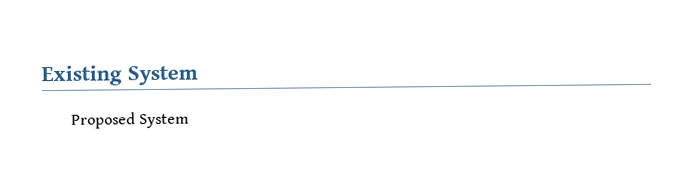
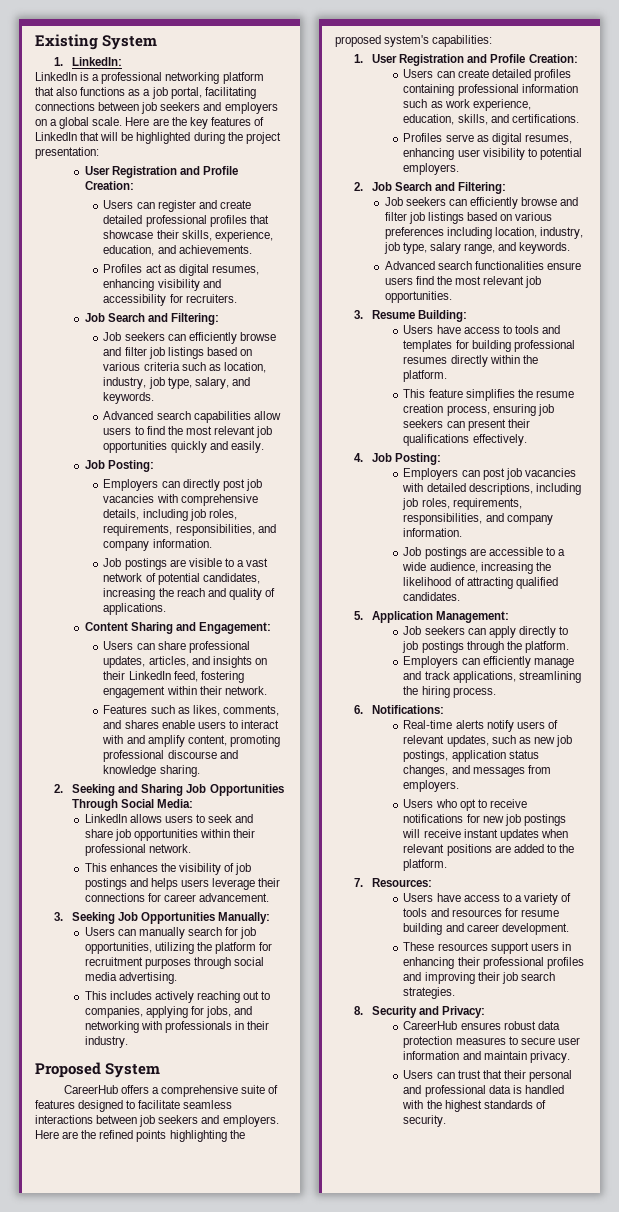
+ 1. LinkedIn:
+ LinkedIn is a professional networking platform that also functions as a job portal, facilitating connections between job seekers and employers on a global scale. Here are the key features of LinkedIn that will be highlighted during the project presentation:
+ User Registration and Profile Creation:
+ Users can register and create detailed professional profiles that showcase their skills, experience, education, and achievements.
+ Profiles act as digital resumes, enhancing visibility and accessibility for recruiters.
+ Job Search and Filtering:
+ Job seekers can efficiently browse and filter job listings based on various criteria such as location, industry, job type, salary, and keywords.
+ Advanced search capabilities allow users to find the most relevant job opportunities quickly and easily.
+ Job Posting:
+ Employers can directly post job vacancies with comprehensive details, including job roles, requirements, responsibilities, and company information.
+ Job postings are visible to a vast network of potential candidates, increasing the reach and quality of applications.
+ Content Sharing and Engagement:
+ Users can share professional updates, articles, and insights on their LinkedIn feed, fostering engagement within their network.
+ Features such as likes, comments, and shares enable users to interact with and amplify content, promoting professional discourse and knowledge sharing.
+ 2. Seeking and Sharing Job Opportunities Through Social Media:
+ LinkedIn allows users to seek and share job opportunities within their professional network.
+ This enhances the visibility of job postings and helps users leverage their connections for career advancement.
+ 3. Seeking Job Opportunities Manually:
+ Users can manually search for job opportunities, utilizing the platform for recruitment purposes through social media advertising.
+ This includes actively reaching out to companies, applying for jobs, and networking with professionals in their industry.
  Proposed System
+ CareerHub offers a comprehensive suite of features designed to facilitate seamless interactions between job seekers and employers. Here are the refined points highlighting the proposed system's capabilities:
+ 1. User Registration and Profile Creation:
+ Users can create detailed profiles containing professional information such as work experience, education, skills, and certifications.
+ Profiles serve as digital resumes, enhancing user visibility to potential employers.
+ 2. Job Search and Filtering:
+ Job seekers can efficiently browse and filter job listings based on various preferences including location, industry, job type, salary range, and keywords.
+ Advanced search functionalities ensure users find the most relevant job opportunities.
+ 3. Resume Building:
+ Users have access to tools and templates for building professional resumes directly within the platform.
+ This feature simplifies the resume creation process, ensuring job seekers can present their qualifications effectively.
+ 4. Job Posting:
+ Employers can post job vacancies with detailed descriptions, including job roles, requirements, responsibilities, and company information.
+ Job postings are accessible to a wide audience, increasing the likelihood of attracting qualified candidates.
+ 5. Application Management:
+ Job seekers can apply directly to job postings through the platform.
+ Employers can efficiently manage and track applications, streamlining the hiring process.
+ 6. Notifications:
+ Real-time alerts notify users of relevant updates, such as new job postings, application status changes, and messages from employers.
+ Users who opt to receive notifications for new job postings will receive instant updates when relevant positions are added to the platform.
+ 7. Resources:
+ Users have access to a variety of tools and resources for resume building and career development.
+ These resources support users in enhancing their professional profiles and improving their job search strategies.
+ 8. Security and Privacy:
+ CareerHub ensures robust data protection measures to secure user information and maintain privacy.
+ Users can trust that their personal and professional data is handled with the highest standards of security.

